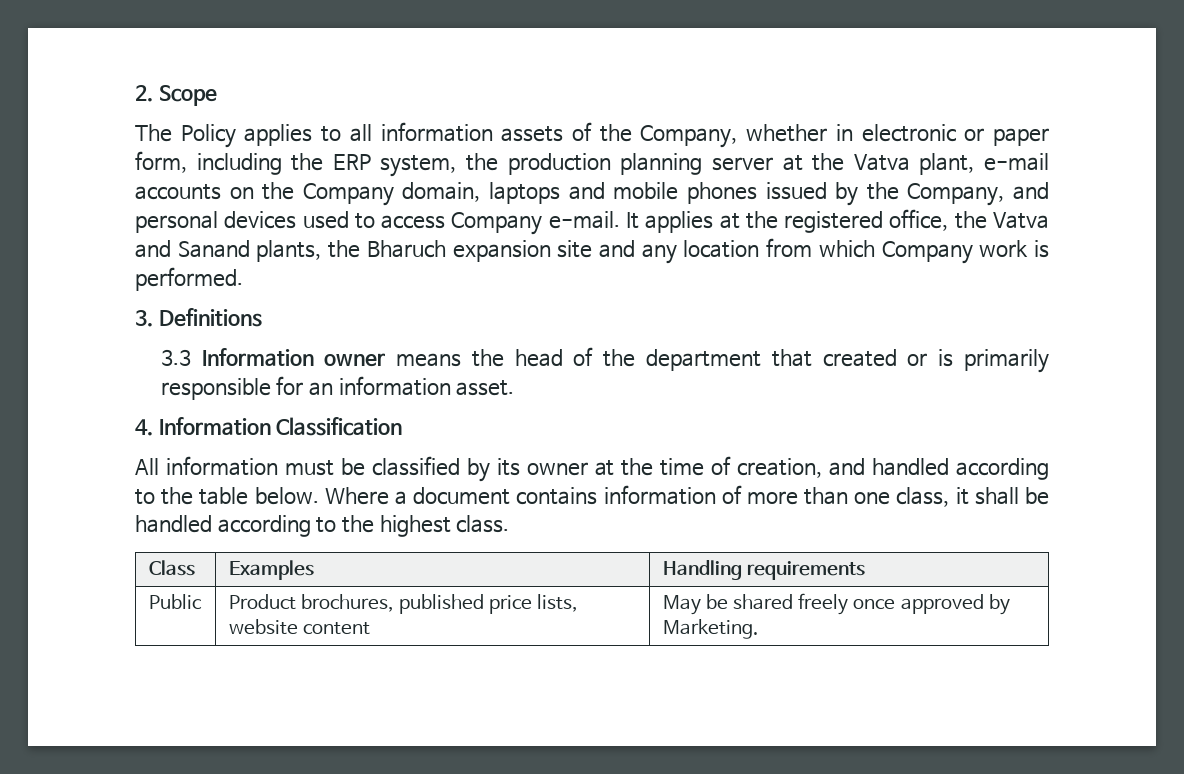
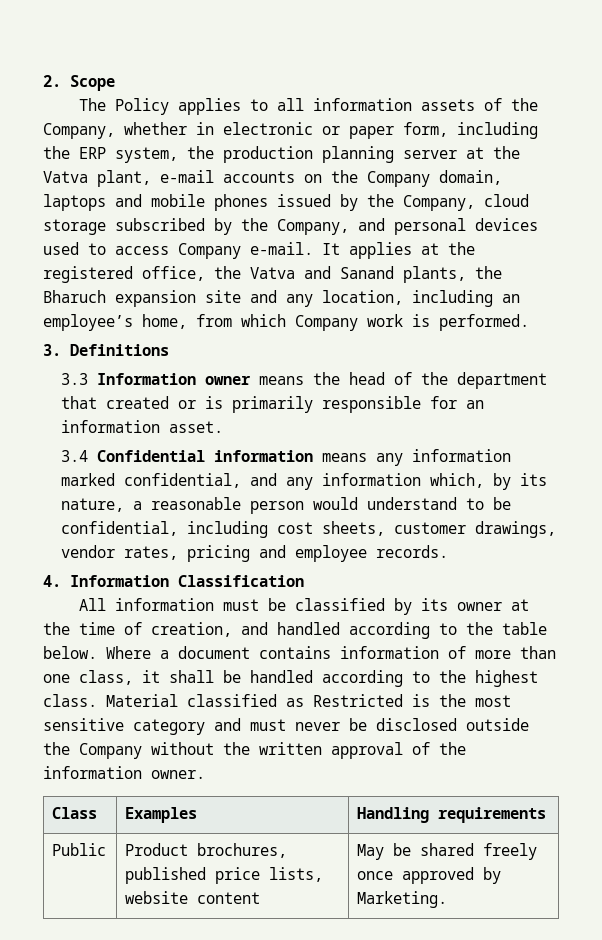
- The Policy applies to all information assets of the Company, whether in electronic or paper form, including the ERP system, the production planning server at the Vatva plant, e-mail accounts on the Company domain, laptops and mobile phones issued by the Company, and personal devices used to access Company e-mail.
+ The Policy applies to all information assets of the Company, whether in electronic or paper form, including the ERP system, the production planning server at the Vatva plant, e-mail accounts on the Company domain, laptops and mobile phones issued by the Company, cloud storage subscribed by the Company, and personal devices used to access Company e-mail.
- It applies at the registered office, the Vatva and Sanand plants, the Bharuch expansion site and any location from which Company work is performed.
+ It applies at the registered office, the Vatva and Sanand plants, the Bharuch expansion site and any location, including an employee’s home, from which Company work is performed.
+ 3.4 Confidential information means any information marked confidential, and any information which, by its nature, a reasonable person would understand to be confidential, including cost sheets, customer drawings, vendor rates, pricing and employee records.
+ Material classified as Restricted is the most sensitive category and must never be disclosed outside the Company without the written approval of the information owner.

